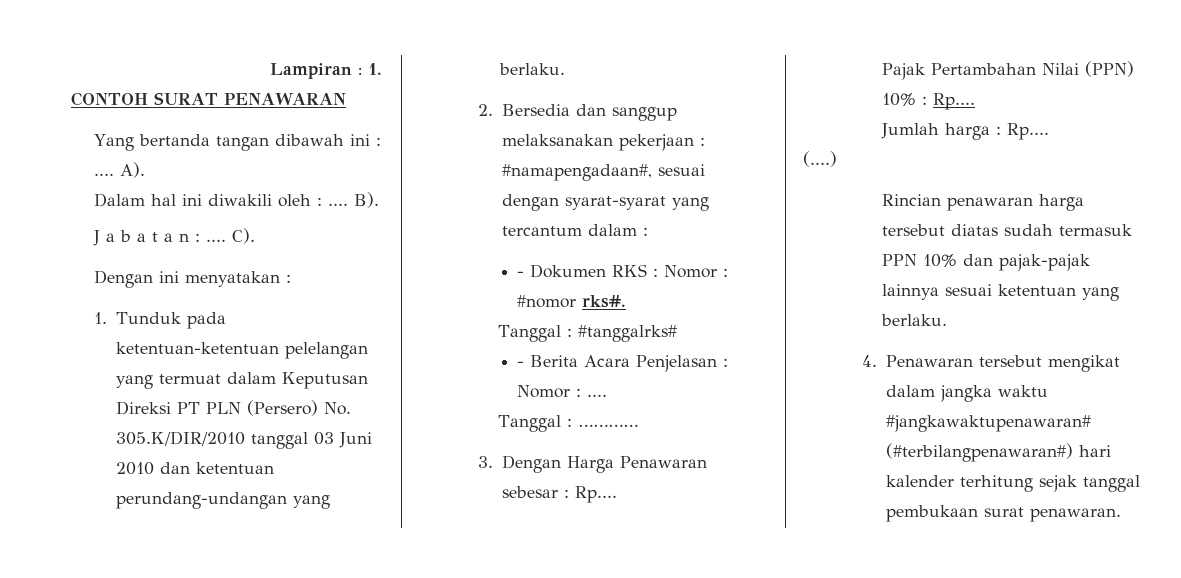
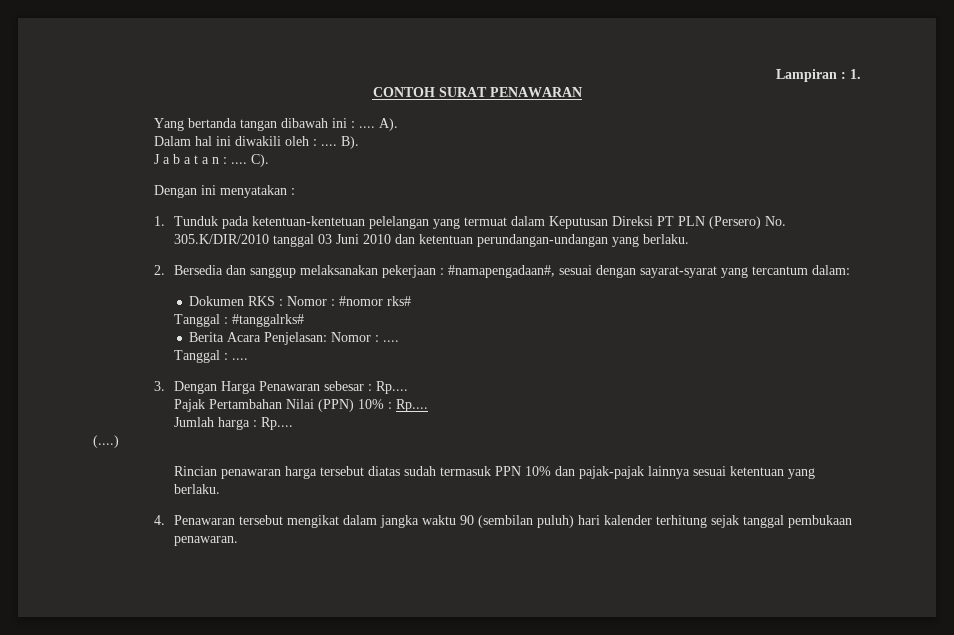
- 1. Tunduk pada ketentuan-ketentuan pelelangan yang termuat dalam Keputusan Direksi PT PLN (Persero) No. 305.K/DIR/2010 tanggal 03 Juni 2010 dan ketentuan perundang-undangan yang berlaku.
+ 1. Tunduk pada ketentuan-kentetuan pelelangan yang termuat dalam Keputusan Direksi PT PLN (Persero) No. 305.K/DIR/2010 tanggal 03 Juni 2010 dan ketentuan perundangan-undangan yang berlaku.
- 2. Bersedia dan sanggup melaksanakan pekerjaan : #namapengadaan#, sesuai dengan syarat-syarat yang tercantum dalam :
- - Dokumen RKS : Nomor : #nomor rks#.
+ 2. Bersedia dan sanggup melaksanakan pekerjaan : #namapengadaan#, sesuai dengan sayarat-syarat yang tercantum dalam:
+ Dokumen RKS : Nomor : #nomor rks#
- - Berita Acara Penjelasan : Nomor : ....
+ Berita Acara Penjelasan: Nomor : ....
- Tanggal : …………
+ Tanggal : ....
- 4. Penawaran tersebut mengikat dalam jangka waktu #jangkawaktupenawaran# (#terbilangpenawaran#) hari kalender terhitung sejak tanggal pembukaan surat penawaran.
+ 4. Penawaran tersebut mengikat dalam jangka waktu 90 (sembilan puluh) hari kalender terhitung sejak tanggal pembukaan penawaran.

